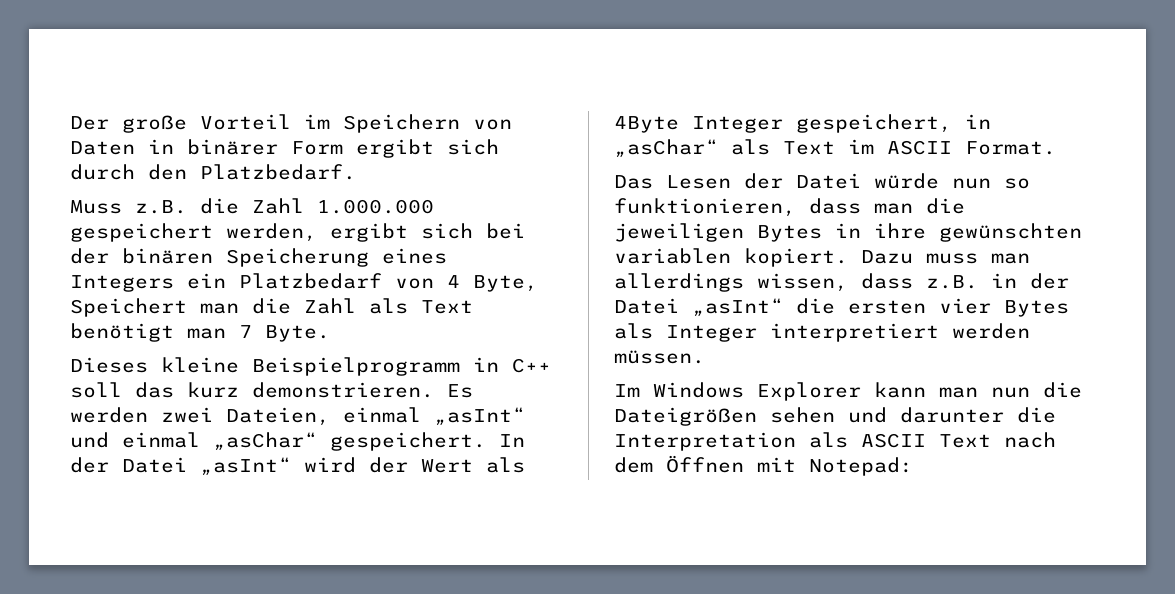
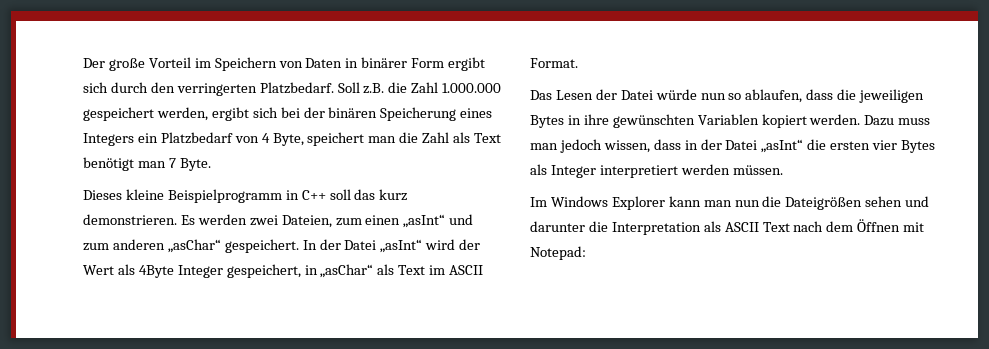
- Der große Vorteil im Speichern von Daten in binärer Form ergibt sich durch den Platzbedarf.
- Muss z.B. die Zahl 1.000.000 gespeichert werden, ergibt sich bei der binären Speicherung eines Integers ein Platzbedarf von 4 Byte, Speichert man die Zahl als Text benötigt man 7 Byte.
+ Der große Vorteil im Speichern von Daten in binärer Form ergibt sich durch den verringerten Platzbedarf. Soll z.B. die Zahl 1.000.000 gespeichert werden, ergibt sich bei der binären Speicherung eines Integers ein Platzbedarf von 4 Byte, speichert man die Zahl als Text benötigt man 7 Byte.
- Es werden zwei Dateien, einmal „asInt“ und einmal „asChar“ gespeichert.
+ Es werden zwei Dateien, zum einen „asInt“ und zum anderen „asChar“ gespeichert.
- Das Lesen der Datei würde nun so funktionieren, dass man die jeweiligen Bytes in ihre gewünschten variablen kopiert.
+ Das Lesen der Datei würde nun so ablaufen, dass die jeweiligen Bytes in ihre gewünschten Variablen kopiert werden.
- Dazu muss man allerdings wissen, dass z.B. in der Datei „asInt“ die ersten vier Bytes als Integer interpretiert werden müssen.
+ Dazu muss man jedoch wissen, dass in der Datei „asInt“ die ersten vier Bytes als Integer interpretiert werden müssen.

